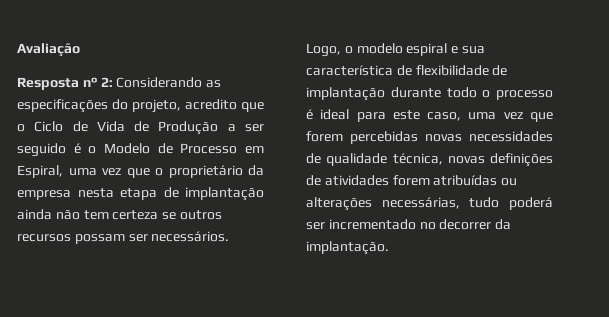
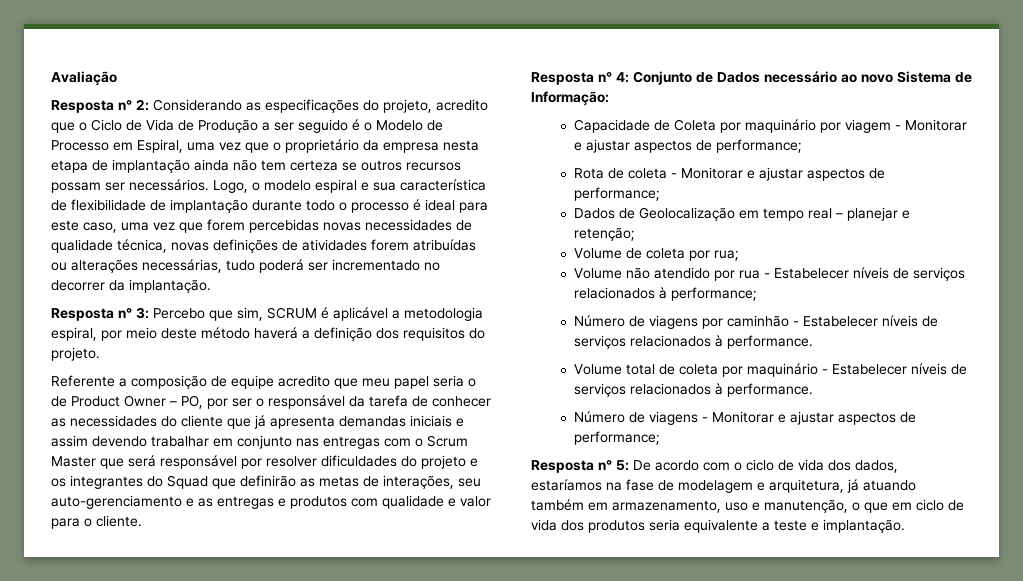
+ Resposta n° 3: Percebo que sim, SCRUM é aplicável a metodologia espiral, por meio deste método haverá a definição dos requisitos do projeto.
+ Referente a composição de equipe acredito que meu papel seria o de Product Owner – PO, por ser o responsável da tarefa de conhecer as necessidades do cliente que já apresenta demandas iniciais e assim devendo trabalhar em conjunto nas entregas com o Scrum Master que será responsável por resolver dificuldades do projeto e os integrantes do Squad que definirão as metas de interações, seu auto-gerenciamento e as entregas e produtos com qualidade e valor para o cliente.
+ Resposta n° 4: Conjunto de Dados necessário ao novo Sistema de Informação:
+ Capacidade de Coleta por maquinário por viagem - Monitorar e ajustar aspectos de performance;
+ Rota de coleta - Monitorar e ajustar aspectos de performance;
+ Dados de Geolocalização em tempo real – planejar e retenção;
+ Volume de coleta por rua;
+ Volume não atendido por rua - Estabelecer níveis de serviços relacionados à performance;
+ Número de viagens por caminhão - Estabelecer níveis de serviços relacionados à performance.
+ Volume total de coleta por maquinário - Estabelecer níveis de serviços relacionados à performance.
+ Número de viagens - Monitorar e ajustar aspectos de performance;
+ Resposta n° 5: De acordo com o ciclo de vida dos dados, estaríamos na fase de modelagem e arquitetura, já atuando também em armazenamento, uso e manutenção, o que em ciclo de vida dos produtos seria equivalente a teste e implantação.

